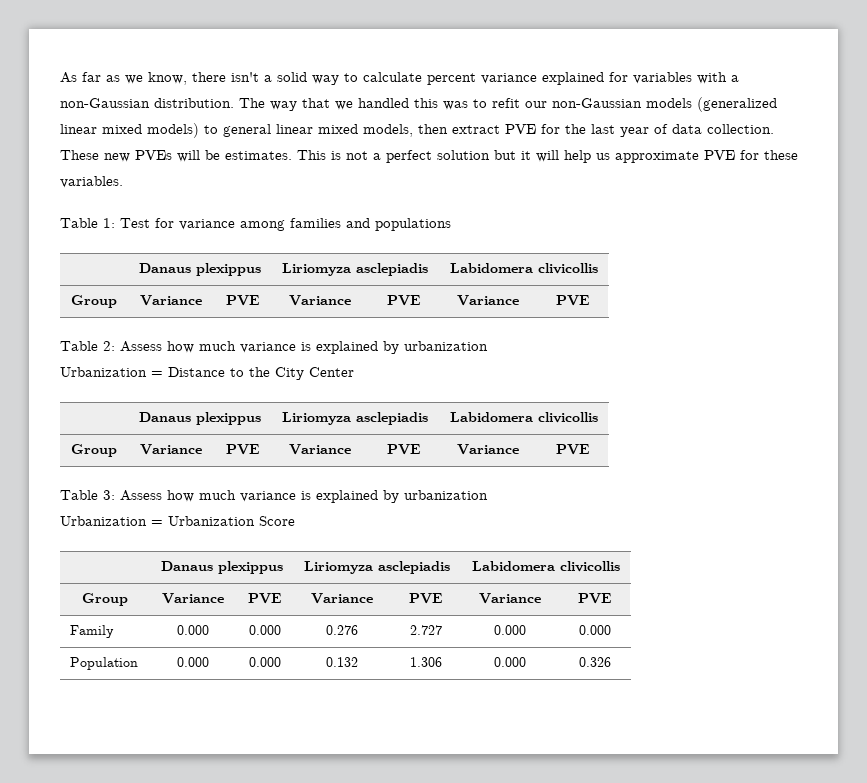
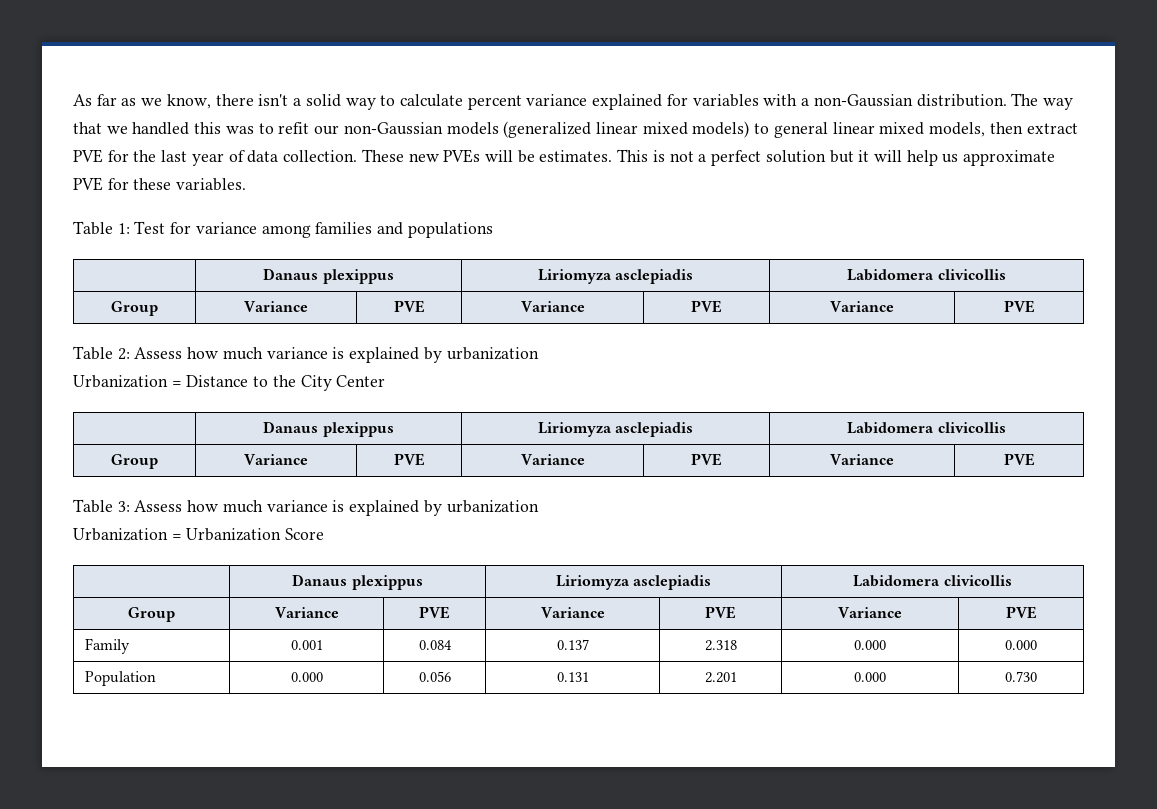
- Family | 0.000 | 0.000 | 0.276 | 2.727 | 0.000 | 0.000
+ Family | 0.001 | 0.084 | 0.137 | 2.318 | 0.000 | 0.000
- Population | 0.000 | 0.000 | 0.132 | 1.306 | 0.000 | 0.326
+ Population | 0.000 | 0.056 | 0.131 | 2.201 | 0.000 | 0.730

